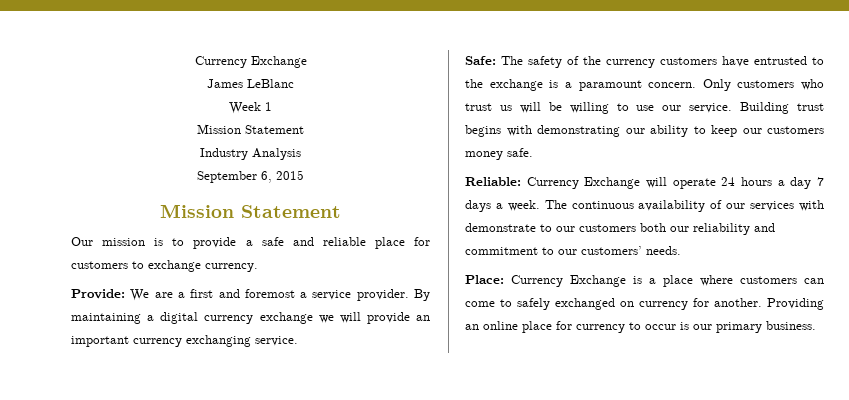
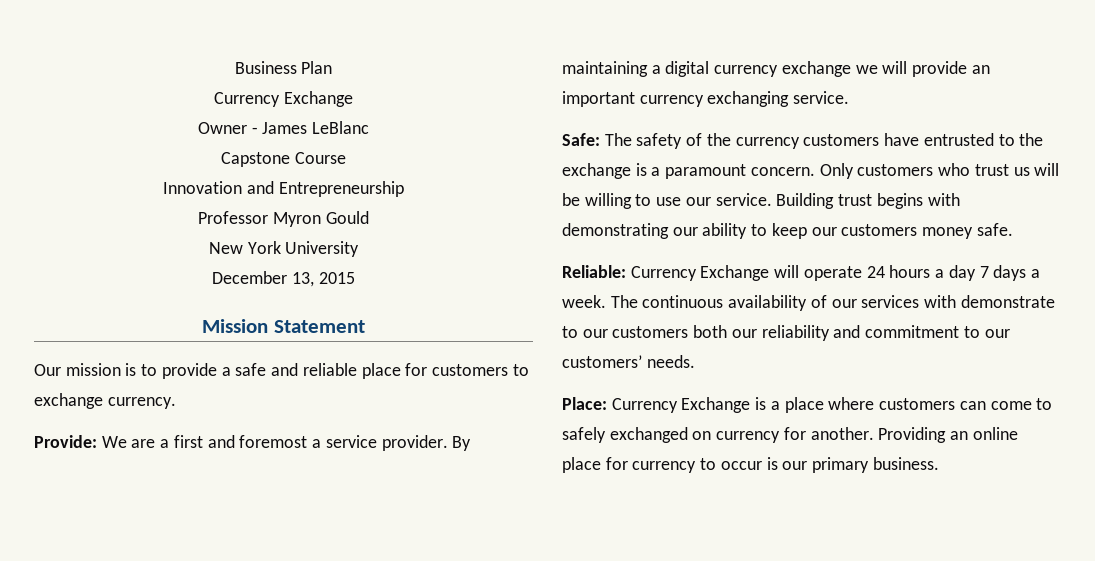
+ Business Plan
- James LeBlanc
+ Owner - James LeBlanc
- Week 1
- Mission Statement
- Industry Analysis
- September 6, 2015
+ Capstone Course
+ Innovation and Entrepreneurship
+ Professor Myron Gould
+ New York University
+ December 13, 2015

